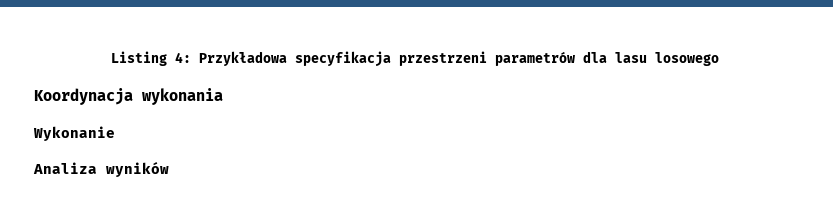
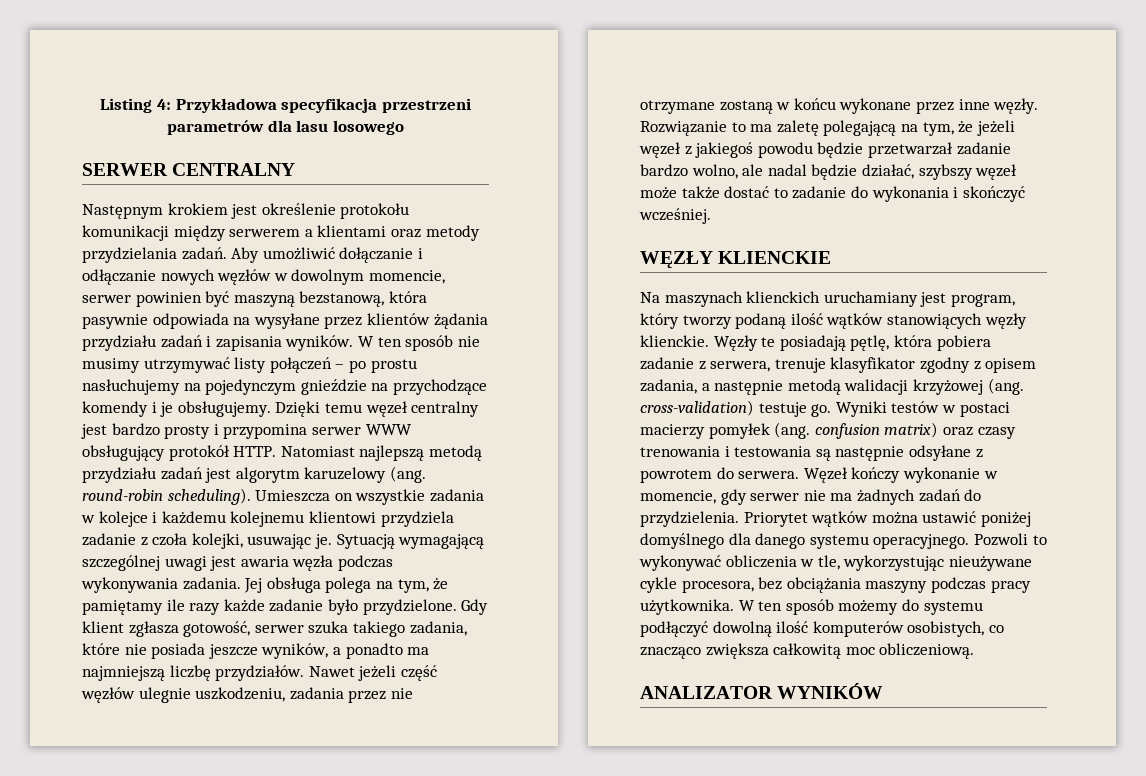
- Koordynacja wykonania
- Wykonanie
- Analiza wyników
+ SERWER CENTRALNY
+ Następnym krokiem jest określenie protokołu komunikacji między serwerem a klientami oraz metody przydzielania zadań. Aby umożliwić dołączanie i odłączanie nowych węzłów w dowolnym momencie, serwer powinien być maszyną bezstanową, która pasywnie odpowiada na wysyłane przez klientów żądania przydziału zadań i zapisania wyników. W ten sposób nie musimy utrzymywać listy połączeń – po prostu nasłuchujemy na pojedynczym gnieździe na przychodzące komendy i je obsługujemy. Dzięki temu węzeł centralny jest bardzo prosty i przypomina serwer WWW obsługujący protokół HTTP. Natomiast najlepszą metodą przydziału zadań jest algorytm karuzelowy (ang. round-robin scheduling). Umieszcza on wszystkie zadania w kolejce i każdemu kolejnemu klientowi przydziela zadanie z czoła kolejki, usuwając je. Sytuacją wymagającą szczególnej uwagi jest awaria węzła podczas wykonywania zadania. Jej obsługa polega na tym, że pamiętamy ile razy każde zadanie było przydzielone. Gdy klient zgłasza gotowość, serwer szuka takiego zadania, które nie posiada jeszcze wyników, a ponadto ma najmniejszą liczbę przydziałów. Nawet jeżeli część węzłów ulegnie uszkodzeniu, zadania przez nie otrzymane zostaną w końcu wykonane przez inne węzły. Rozwiązanie to ma zaletę polegającą na tym, że jeżeli węzeł z jakiegoś powodu będzie przetwarzał zadanie bardzo wolno, ale nadal będzie działać, szybszy węzeł może także dostać to zadanie do wykonania i skończyć wcześniej.
+ WĘZŁY KLIENCKIE
+ Na maszynach klienckich uruchamiany jest program, który tworzy podaną ilość wątków stanowiących węzły klienckie. Węzły te posiadają pętlę, która pobiera zadanie z serwera, trenuje klasyfikator zgodny z opisem zadania, a następnie metodą walidacji krzyżowej (ang. cross-validation) testuje go. Wyniki testów w postaci macierzy pomyłek (ang. confusion matrix) oraz czasy trenowania i testowania są następnie odsyłane z powrotem do serwera. Węzeł kończy wykonanie w momencie, gdy serwer nie ma żadnych zadań do przydzielenia. Priorytet wątków można ustawić poniżej domyślnego dla danego systemu operacyjnego. Pozwoli to wykonywać obliczenia w tle, wykorzystując nieużywane cykle procesora, bez obciążania maszyny podczas pracy użytkownika. W ten sposób możemy do systemu podłączyć dowolną ilość komputerów osobistych, co znacząco zwiększa całkowitą moc obliczeniową.
+ ANALIZATOR WYNIKÓW

